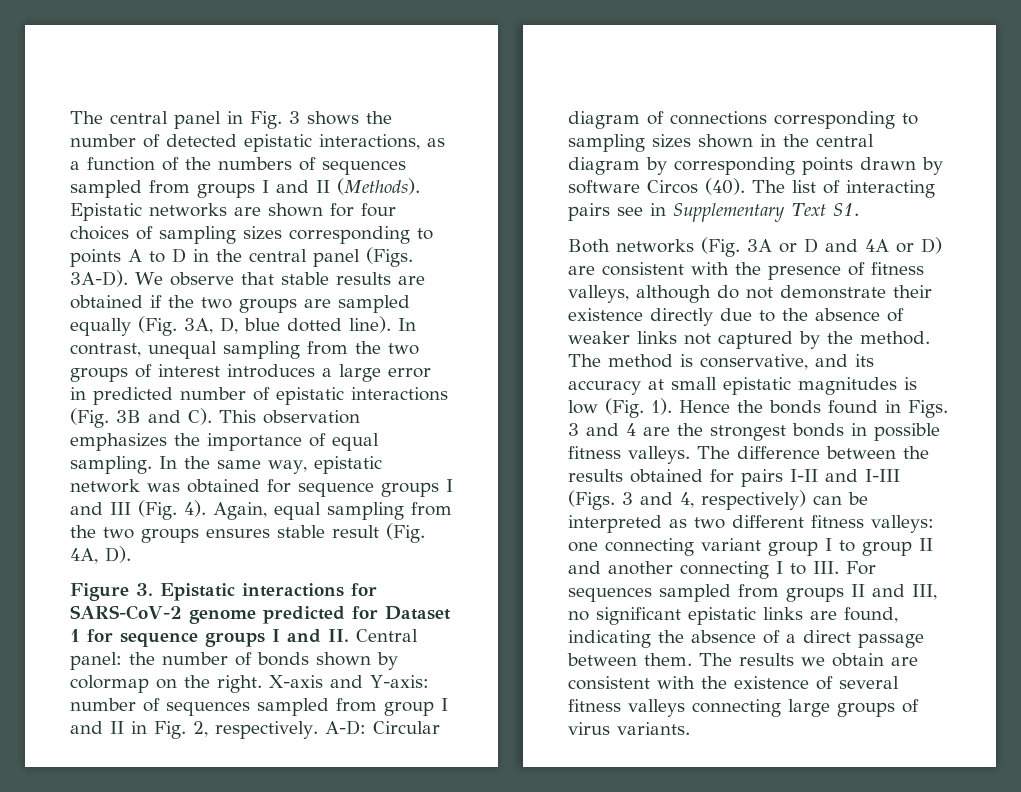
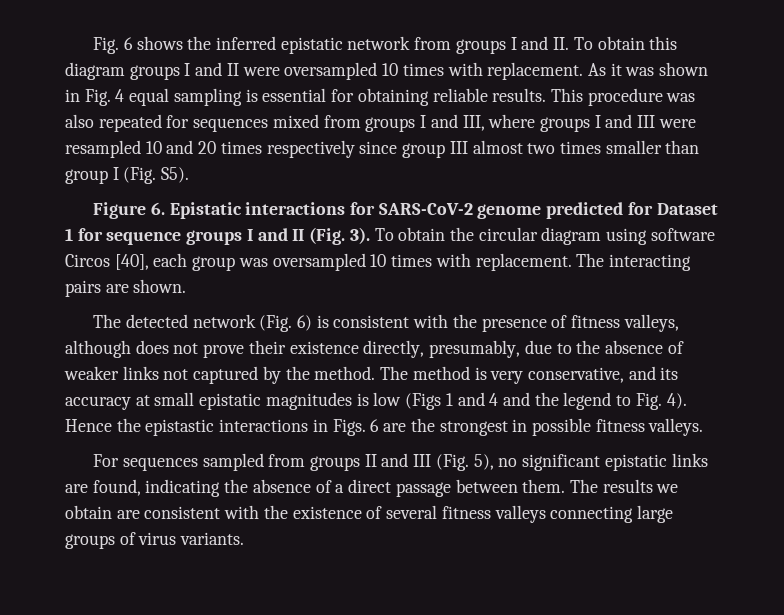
- The central panel in Fig. 3 shows the number of detected epistatic interactions, as a function of the numbers of sequences sampled from groups I and II (Methods). Epistatic networks are shown for four choices of sampling sizes corresponding to points A to D in the central panel (Figs. 3A-D). We observe that stable results are obtained if the two groups are sampled equally (Fig. 3A, D, blue dotted line). In contrast, unequal sampling from the two groups of interest introduces a large error in predicted number of epistatic interactions (Fig. 3B and C). This observation emphasizes the importance of equal sampling. In the same way, epistatic network was obtained for sequence groups I and III (Fig. 4). Again, equal sampling from the two groups ensures stable result (Fig. 4A, D).
+ Fig. 6 shows the inferred epistatic network from groups I and II. To obtain this diagram groups I and II were oversampled 10 times with replacement. As it was shown in Fig. 4 equal sampling is essential for obtaining reliable results. This procedure was also repeated for sequences mixed from groups I and III, where groups I and III were resampled 10 and 20 times respectively since group III almost two times smaller than group I (Fig. S5).
- Figure 3. Epistatic interactions for SARS-CoV-2 genome predicted for Dataset 1 for sequence groups I and II. Central panel: the number of bonds shown by colormap on the right. X-axis and Y-axis: number of sequences sampled from group I and II in Fig. 2, respectively. A-D: Circular diagram of connections corresponding to sampling sizes shown in the central diagram by corresponding points drawn by software Circos (40). The list of interacting pairs see in Supplementary Text S1.
- Both networks (Fig. 3A or D and 4A or D) are consistent with the presence of fitness valleys, although do not demonstrate their existence directly due to the absence of weaker links not captured by the method.
+ Figure 6. Epistatic interactions for SARS-CoV-2 genome predicted for Dataset 1 for sequence groups I and II (Fig. 3). To obtain the circular diagram using software Circos [40], each group was oversampled 10 times with replacement. The interacting pairs are shown.
+ The detected network (Fig. 6) is consistent with the presence of fitness valleys, although does not prove their existence directly, presumably, due to the absence of weaker links not captured by the method.
- The method is conservative, and its accuracy at small epistatic magnitudes is low (Fig. 1). Hence the bonds found in Figs. 3 and 4 are the strongest bonds in possible fitness valleys. The difference between the results obtained for pairs I-II and I-III (Figs. 3 and 4, respectively) can be interpreted as two different fitness valleys: one connecting variant group I to group II and another connecting I to III. For sequences sampled from groups II and III, no significant epistatic links are found, indicating the absence of a direct passage between them.
+ The method is very conservative, and its accuracy at small epistatic magnitudes is low (Figs 1 and 4 and the legend to Fig. 4). Hence the epistastic interactions in Figs. 6 are the strongest in possible fitness valleys.
+ For sequences sampled from groups II and III (Fig. 5), no significant epistatic links are found, indicating the absence of a direct passage between them.

